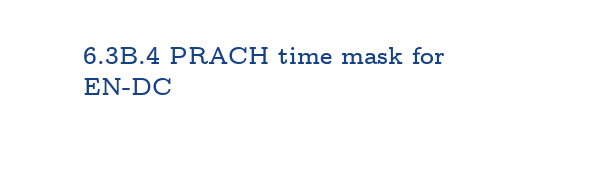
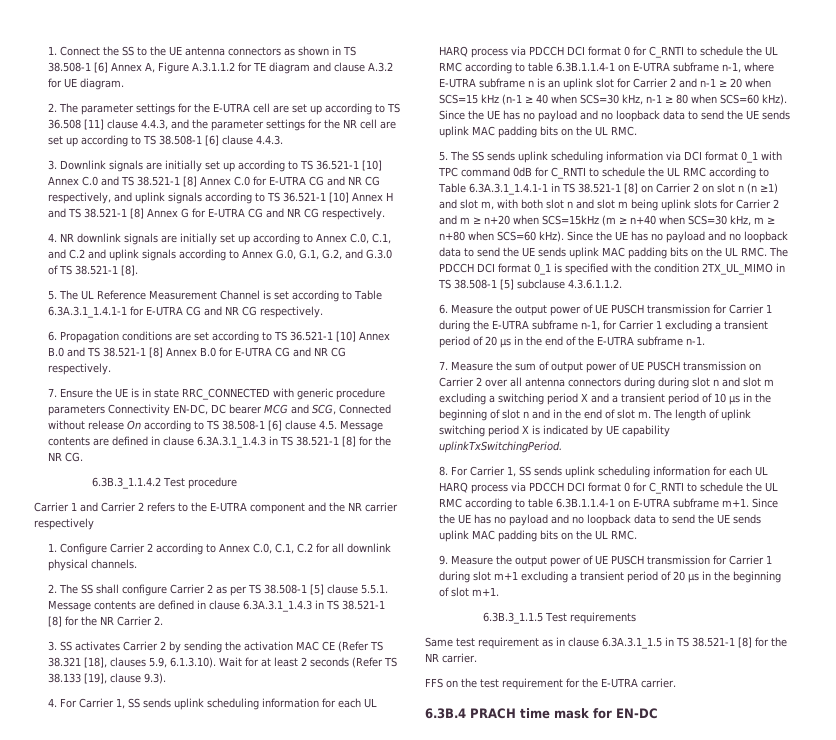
+ 1. Connect the SS to the UE antenna connectors as shown in TS 38.508-1 [6] Annex A, Figure A.3.1.1.2 for TE diagram and clause A.3.2 for UE diagram.
+ 2. The parameter settings for the E-UTRA cell are set up according to TS 36.508 [11] clause 4.4.3, and the parameter settings for the NR cell are set up according to TS 38.508-1 [6] clause 4.4.3.
+ 3. Downlink signals are initially set up according to TS 36.521-1 [10] Annex C.0 and TS 38.521-1 [8] Annex C.0 for E-UTRA CG and NR CG respectively, and uplink signals according to TS 36.521-1 [10] Annex H and TS 38.521-1 [8] Annex G for E-UTRA CG and NR CG respectively.
+ 4. NR downlink signals are initially set up according to Annex C.0, C.1, and C.2 and uplink signals according to Annex G.0, G.1, G.2, and G.3.0 of TS 38.521-1 [8].
+ 5. The UL Reference Measurement Channel is set according to Table 6.3A.3.1_1.4.1-1 for E-UTRA CG and NR CG respectively.
+ 6. Propagation conditions are set according to TS 36.521-1 [10] Annex B.0 and TS 38.521-1 [8] Annex B.0 for E-UTRA CG and NR CG respectively.
+ 7. Ensure the UE is in state RRC_CONNECTED with generic procedure parameters Connectivity EN-DC, DC bearer MCG and SCG, Connected without release On according to TS 38.508-1 [6] clause 4.5. Message contents are defined in clause 6.3A.3.1_1.4.3 in TS 38.521-1 [8] for the NR CG.
+ 6.3B.3_1.1.4.2 Test procedure
+ Carrier 1 and Carrier 2 refers to the E-UTRA component and the NR carrier respectively
+ 1. Configure Carrier 2 according to Annex C.0, C.1, C.2 for all downlink physical channels.
+ 2. The SS shall configure Carrier 2 as per TS 38.508-1 [5] clause 5.5.1. Message contents are defined in clause 6.3A.3.1_1.4.3 in TS 38.521-1 [8] for the NR Carrier 2.
+ 3. SS activates Carrier 2 by sending the activation MAC CE (Refer TS 38.321 [18], clauses 5.9, 6.1.3.10). Wait for at least 2 seconds (Refer TS 38.133 [19], clause 9.3).
+ 4. For Carrier 1, SS sends uplink scheduling information for each UL HARQ process via PDCCH DCI format 0 for C_RNTI to schedule the UL RMC according to table 6.3B.1.1.4-1 on E-UTRA subframe n-1, where E-UTRA subframe n is an uplink slot for Carrier 2 and n-1 ≥ 20 when SCS=15 kHz (n-1 ≥ 40 when SCS=30 kHz, n-1 ≥ 80 when SCS=60 kHz). Since the UE has no payload and no loopback data to send the UE sends uplink MAC padding bits on the UL RMC.
+ 5. The SS sends uplink scheduling information via DCI format 0_1 with TPC command 0dB for C_RNTI to schedule the UL RMC according to Table 6.3A.3.1_1.4.1-1 in TS 38.521-1 [8] on Carrier 2 on slot n (n ≥1) and slot m, with both slot n and slot m being uplink slots for Carrier 2 and m ≥ n+20 when SCS=15kHz (m ≥ n+40 when SCS=30 kHz, m ≥ n+80 when SCS=60 kHz). Since the UE has no payload and no loopback data to send the UE sends uplink MAC padding bits on the UL RMC. The PDCCH DCI format 0_1 is specified with the condition 2TX_UL_MIMO in TS 38.508-1 [5] subclause 4.3.6.1.1.2.
+ 6. Measure the output power of UE PUSCH transmission for Carrier 1 during the E-UTRA subframe n-1, for Carrier 1 excluding a transient period of 20 µs in the end of the E-UTRA subframe n-1.
+ 7. Measure the sum of output power of UE PUSCH transmission on Carrier 2 over all antenna connectors during during slot n and slot m excluding a switching period X and a transient period of 10 µs in the beginning of slot n and in the end of slot m. The length of uplink switching period X is indicated by UE capability uplinkTxSwitchingPeriod.
+ 8. For Carrier 1, SS sends uplink scheduling information for each UL HARQ process via PDCCH DCI format 0 for C_RNTI to schedule the UL RMC according to table 6.3B.1.1.4-1 on E-UTRA subframe m+1. Since the UE has no payload and no loopback data to send the UE sends uplink MAC padding bits on the UL RMC.
+ 9. Measure the output power of UE PUSCH transmission for Carrier 1 during slot m+1 excluding a transient period of 20 µs in the beginning of slot m+1.
+ 6.3B.3_1.1.5 Test requirements
+ Same test requirement as in clause 6.3A.3.1_1.5 in TS 38.521-1 [8] for the NR carrier.
+ FFS on the test requirement for the E-UTRA carrier.

